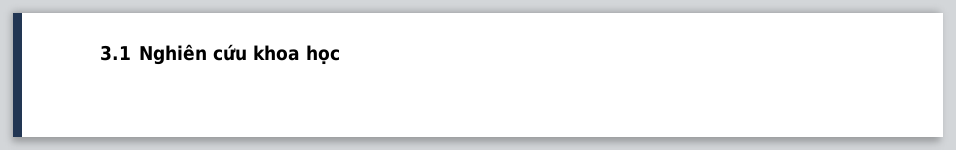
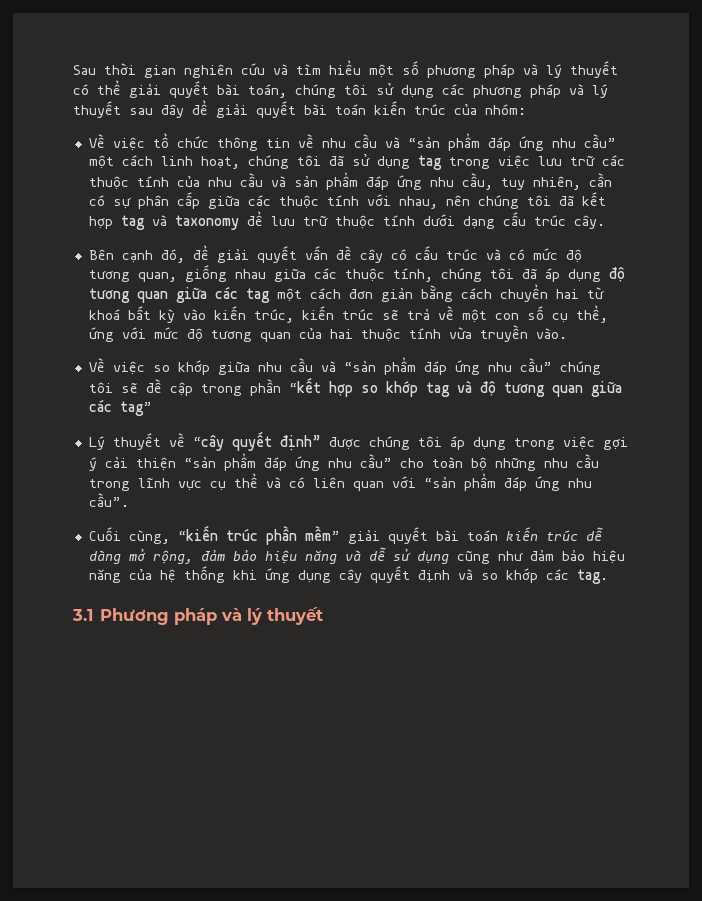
- 3.1 Nghiên cứu khoa học
+ Sau thời gian nghiên cứu và tìm hiểu một số phương pháp và lý thuyết có thể giải quyết bài toán, chúng tôi sử dụng các phương pháp và lý thuyết sau đây để giải quyết bài toán kiến trúc của nhóm:
+ Về việc tổ chức thông tin về nhu cầu và “sản phẩm đáp ứng nhu cầu” một cách linh hoạt, chúng tôi đã sử dụng tag trong việc lưu trữ các thuộc tính của nhu cầu và sản phẩm đáp ứng nhu cầu, tuy nhiên, cần có sự phân cấp giữa các thuộc tính với nhau, nên chúng tôi đã kết hợp tag và taxonomy để lưu trữ thuộc tính dưới dạng cấu trúc cây.
+ Bên cạnh đó, để giải quyết vấn đề cây có cấu trúc và có mức độ tương quan, giống nhau giữa các thuộc tính, chúng tôi đã áp dụng độ tương quan giữa các tag một cách đơn giản bằng cách chuyển hai từ khoá bất kỳ vào kiến trúc, kiến trúc sẽ trả về một con số cụ thể, ứng với mức độ tương quan của hai thuộc tính vừa truyền vào.
+ Về việc so khớp giữa nhu cầu và “sản phẩm đáp ứng nhu cầu” chúng tôi sẽ đề cập trong phần “kết hợp so khớp tag và độ tương quan giữa các tag”
+ Lý thuyết về “cây quyết định” được chúng tôi áp dụng trong việc gợi ý cải thiện “sản phẩm đáp ứng nhu cầu” cho toàn bộ những nhu cầu trong lĩnh vực cụ thể và có liên quan với “sản phẩm đáp ứng nhu cầu”.
+ Cuối cùng, “kiến trúc phần mềm” giải quyết bài toán kiến trúc dễ dàng mở rộng, đảm bảo hiệu năng và dễ sử dụng cũng như đảm bảo hiệu năng của hệ thống khi ứng dụng cây quyết định và so khớp các tag.
+ 3.1 Phương pháp và lý thuyết

